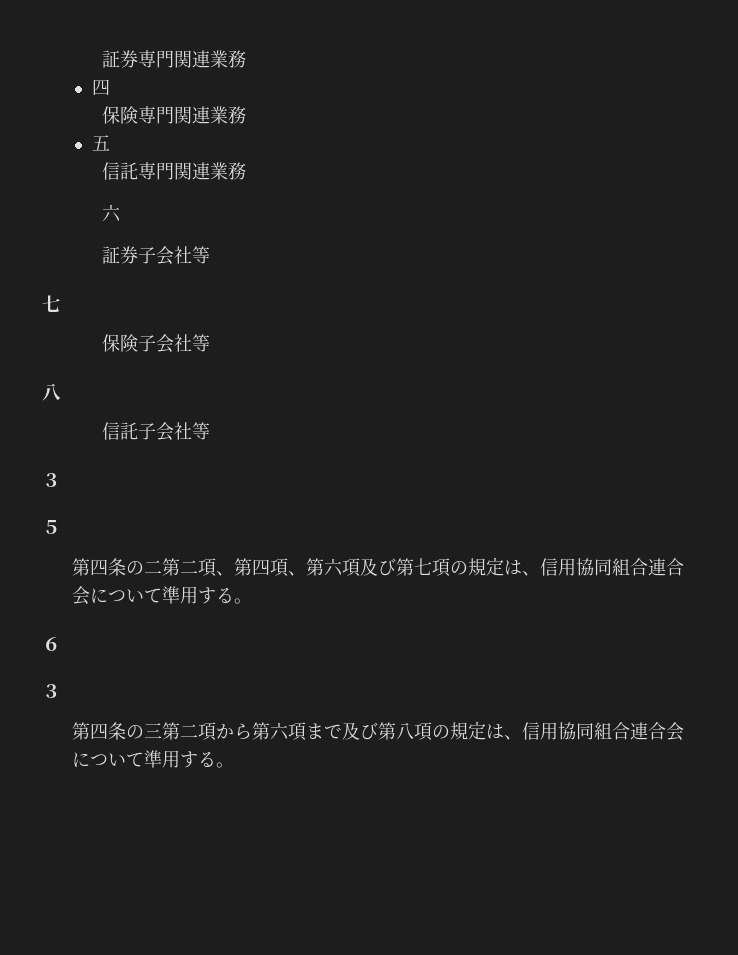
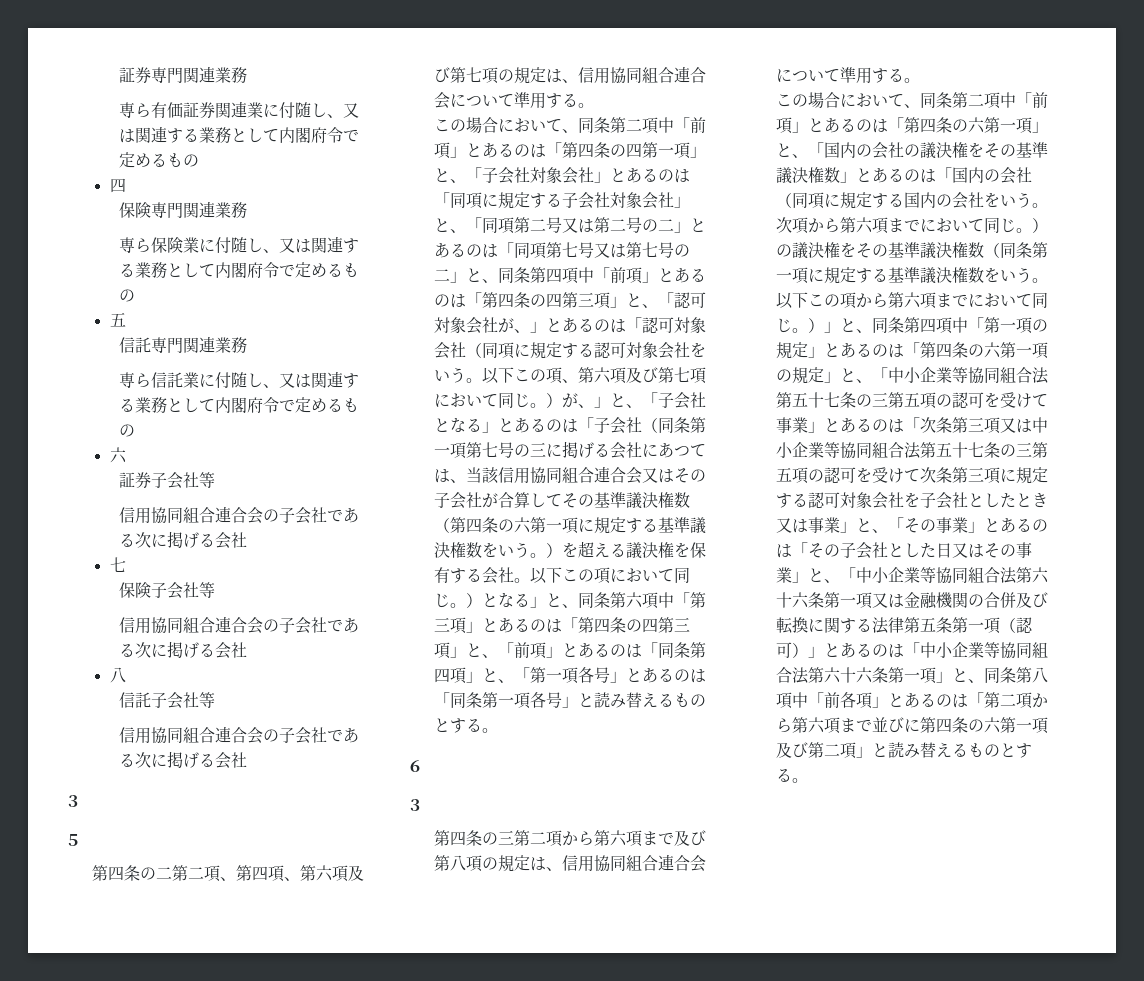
+ 専ら有価証券関連業に付随し、又は関連する業務として内閣府令で定めるもの
+ 専ら保険業に付随し、又は関連する業務として内閣府令で定めるもの
  信託専門関連業務
+ 専ら信託業に付随し、又は関連する業務として内閣府令で定めるもの
  六
  証券子会社等
+ 信用協同組合連合会の子会社である次に掲げる会社
  七
  保険子会社等
+ 信用協同組合連合会の子会社である次に掲げる会社
  八
  信託子会社等
+ 信用協同組合連合会の子会社である次に掲げる会社
+ この場合において、同条第二項中「前項」とあるのは「第四条の四第一項」と、「子会社対象会社」とあるのは「同項に規定する子会社対象会社」と、「同項第二号又は第二号の二」とあるのは「同項第七号又は第七号の二」と、同条第四項中「前項」とあるのは「第四条の四第三項」と、「認可対象会社が、」とあるのは「認可対象会社（同項に規定する認可対象会社をいう。以下この項、第六項及び第七項において同じ。）が、」と、「子会社となる」とあるのは「子会社（同条第一項第七号の三に掲げる会社にあつては、当該信用協同組合連合会又はその子会社が合算してその基準議決権数（第四条の六第一項に規定する基準議決権数をいう。）を超える議決権を保有する会社。以下この項において同じ。）となる」と、同条第六項中「第三項」とあるのは「第四条の四第三項」と、「前項」とあるのは「同条第四項」と、「第一項各号」とあるのは「同条第一項各号」と読み替えるものとする。
+ この場合において、同条第二項中「前項」とあるのは「第四条の六第一項」と、「国内の会社の議決権をその基準議決権数」とあるのは「国内の会社（同項に規定する国内の会社をいう。次項から第六項までにおいて同じ。）の議決権をその基準議決権数（同条第一項に規定する基準議決権数をいう。以下この項から第六項までにおいて同じ。）」と、同条第四項中「第一項の規定」とあるのは「第四条の六第一項の規定」と、「中小企業等協同組合法第五十七条の三第五項の認可を受けて事業」とあるのは「次条第三項又は中小企業等協同組合法第五十七条の三第五項の認可を受けて次条第三項に規定する認可対象会社を子会社としたとき又は事業」と、「その事業」とあるのは「その子会社とした日又はその事業」と、「中小企業等協同組合法第六十六条第一項又は金融機関の合併及び転換に関する法律第五条第一項（認可）」とあるのは「中小企業等協同組合法第六十六条第一項」と、同条第八項中「前各項」とあるのは「第二項から第六項まで並びに第四条の六第一項及び第二項」と読み替えるものとする。

